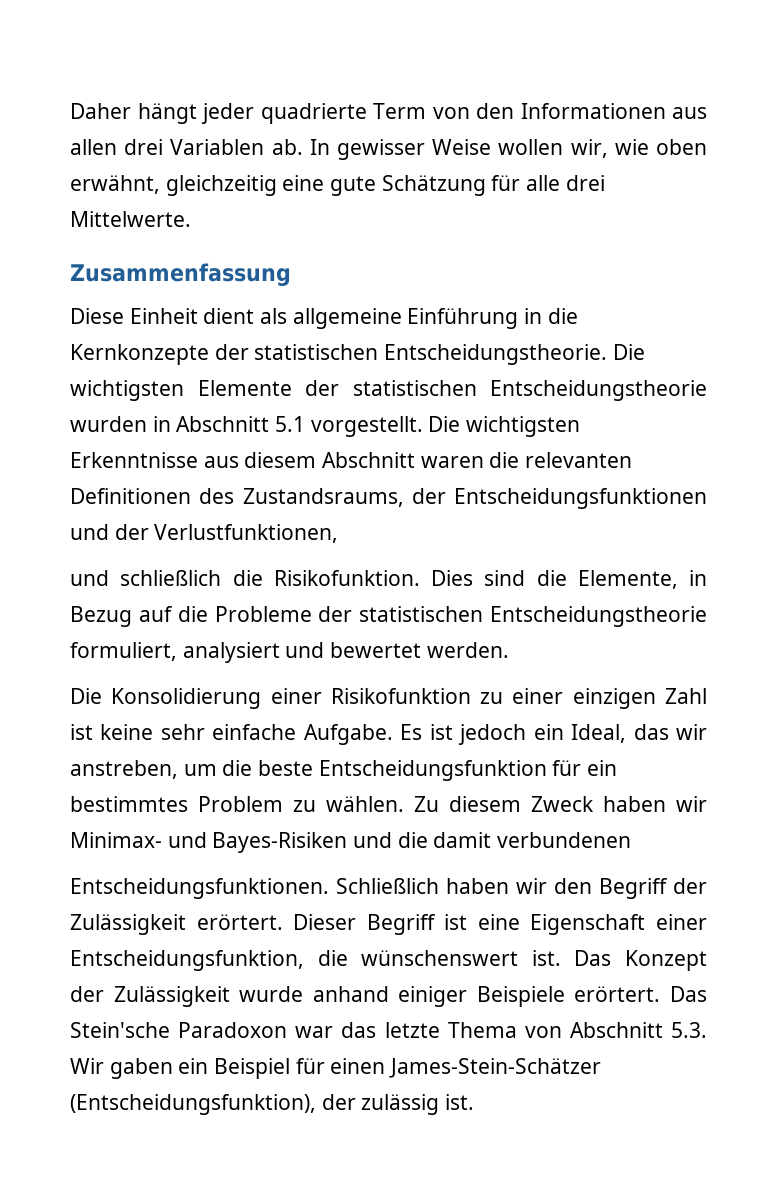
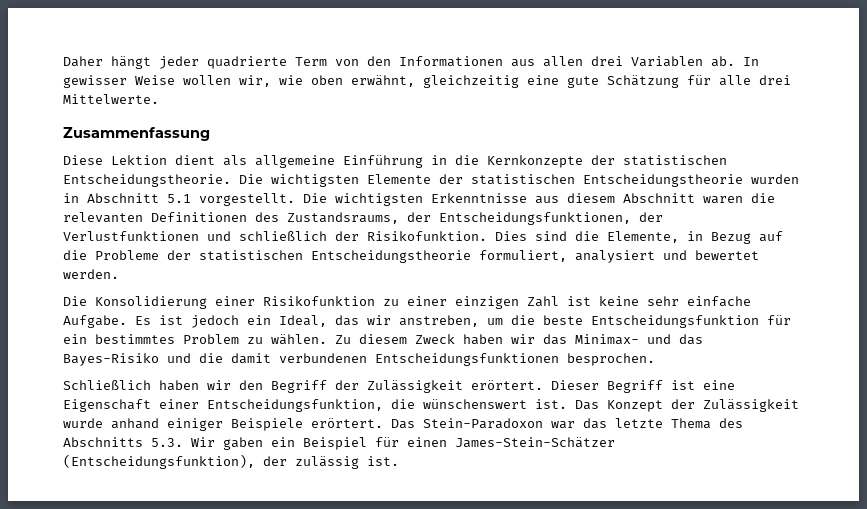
- Diese Einheit dient als allgemeine Einführung in die Kernkonzepte der statistischen Entscheidungstheorie.
+ Diese Lektion dient als allgemeine Einführung in die Kernkonzepte der statistischen Entscheidungstheorie.
- Die wichtigsten Erkenntnisse aus diesem Abschnitt waren die relevanten Definitionen des Zustandsraums, der Entscheidungsfunktionen und der Verlustfunktionen,
- und schließlich die Risikofunktion.
+ Die wichtigsten Erkenntnisse aus diesem Abschnitt waren die relevanten Definitionen des Zustandsraums, der Entscheidungsfunktionen, der Verlustfunktionen und schließlich der Risikofunktion.
- Zu diesem Zweck haben wir Minimax- und Bayes-Risiken und die damit verbundenen
- Entscheidungsfunktionen. Schließlich haben wir den Begriff der Zulässigkeit erörtert.
+ Zu diesem Zweck haben wir das Minimax- und das Bayes-Risiko und die damit verbundenen Entscheidungsfunktionen besprochen.
+ Schließlich haben wir den Begriff der Zulässigkeit erörtert.
- Das Stein'sche Paradoxon war das letzte Thema von Abschnitt 5.3. Wir gaben ein Beispiel für einen James-Stein-Schätzer (Entscheidungsfunktion), der zulässig ist.
+ Das Stein-Paradoxon war das letzte Thema des Abschnitts 5.3. Wir gaben ein Beispiel für einen James-Stein-Schätzer (Entscheidungsfunktion), der zulässig ist.

